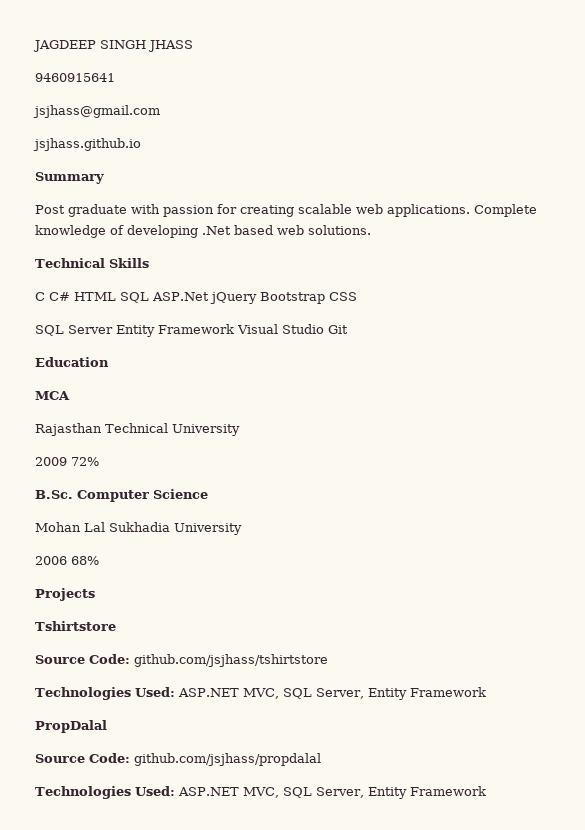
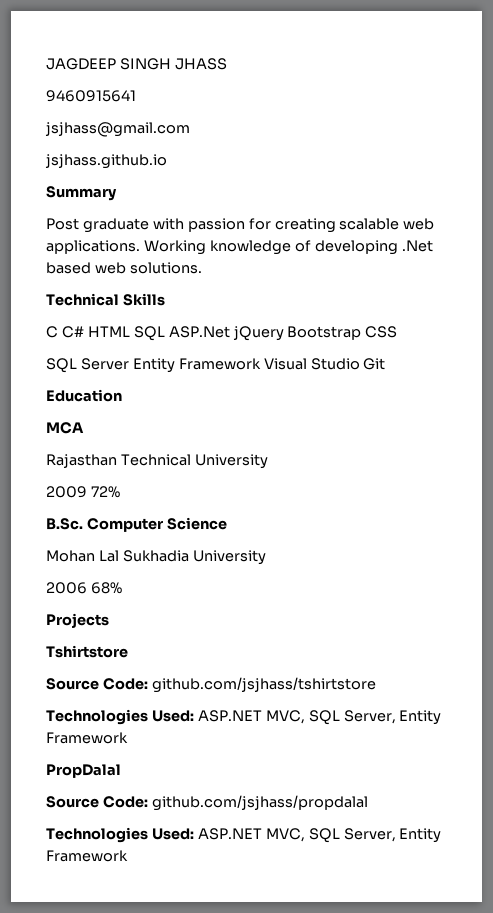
- Complete knowledge of developing .Net based web solutions.
+ Working knowledge of developing .Net based web solutions.

